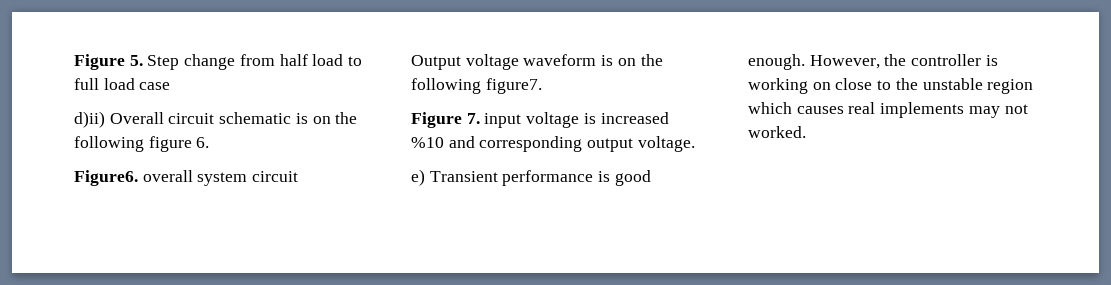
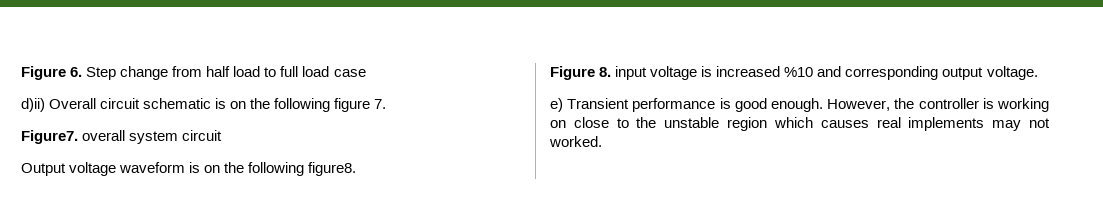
- Figure 5. Step change from half load to full load case
+ Figure 6. Step change from half load to full load case
- d)ii) Overall circuit schematic is on the following figure 6.
- Figure6. overall system circuit
+ d)ii) Overall circuit schematic is on the following figure 7.
+ Figure7. overall system circuit
- Output voltage waveform is on the following figure7.
- Figure 7. input voltage is increased %10 and corresponding output voltage.
+ Output voltage waveform is on the following figure8.
+ Figure 8. input voltage is increased %10 and corresponding output voltage.

